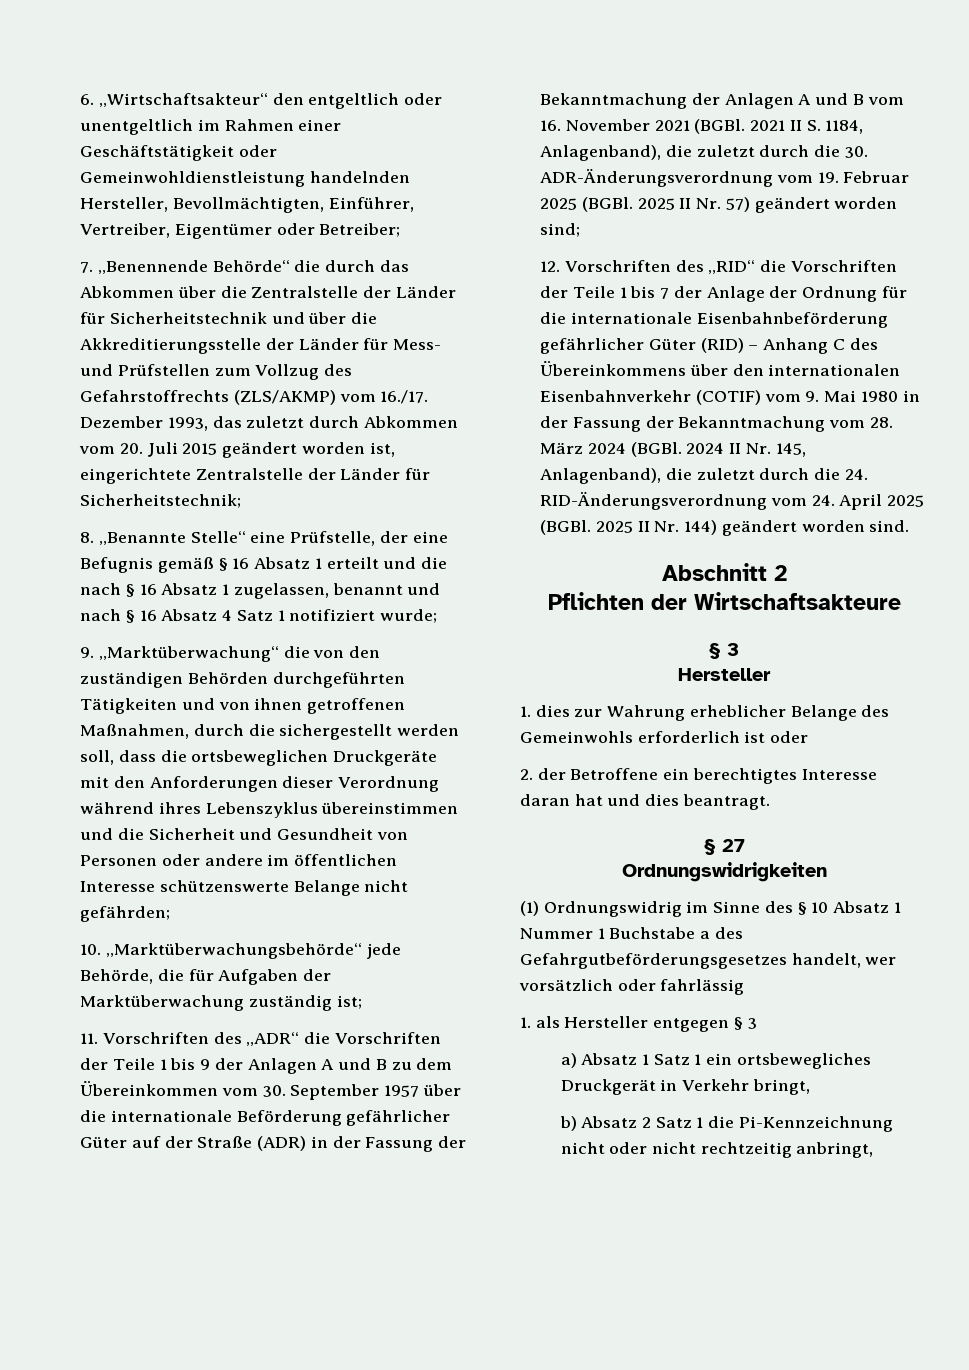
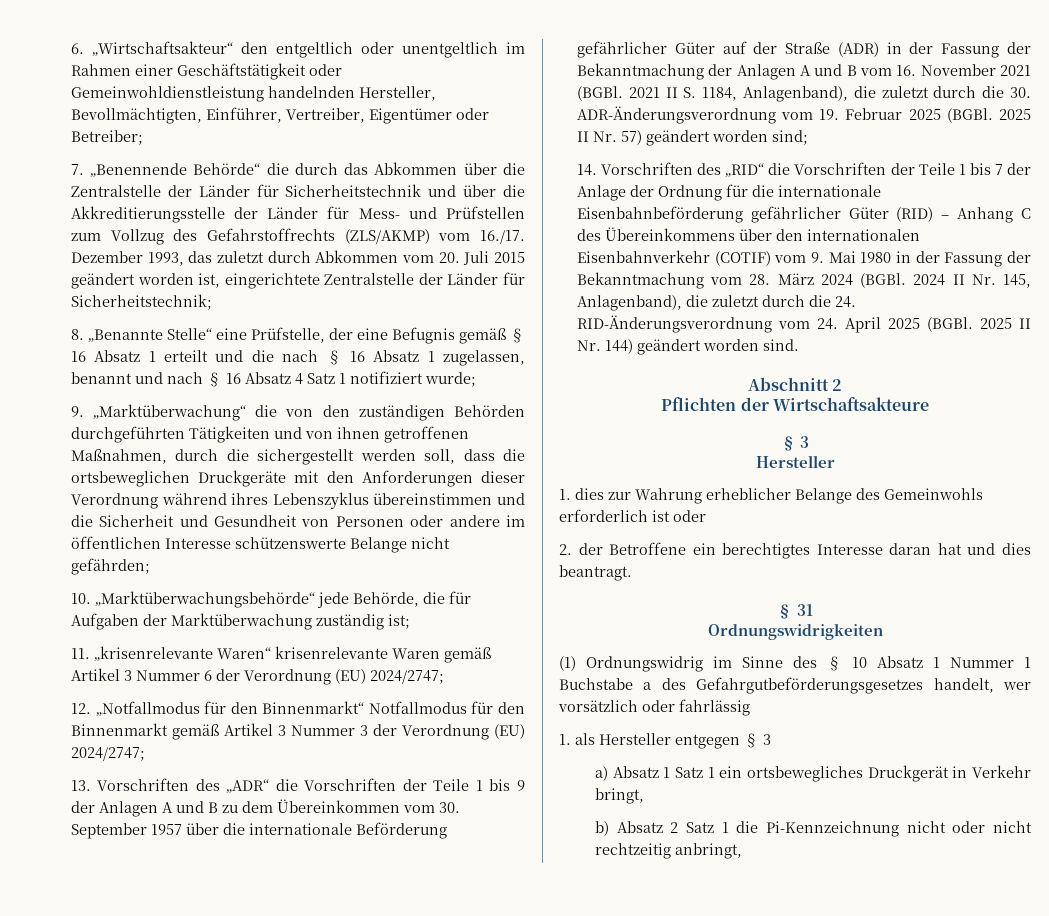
- 11. Vorschriften des „ADR“ die Vorschriften der Teile 1 bis 9 der Anlagen A und B zu dem Übereinkommen vom 30. September 1957 über die internationale Beförderung gefährlicher Güter auf der Straße (ADR) in der Fassung der Bekanntmachung der Anlagen A und B vom 16. November 2021 (BGBl.
+ 11. „krisenrelevante Waren“ krisenrelevante Waren gemäß Artikel 3 Nummer 6 der Verordnung (EU) 2024/2747;
+ 12. „Notfallmodus für den Binnenmarkt“ Notfallmodus für den Binnenmarkt gemäß Artikel 3 Nummer 3 der Verordnung (EU) 2024/2747;
+ 13. Vorschriften des „ADR“ die Vorschriften der Teile 1 bis 9 der Anlagen A und B zu dem Übereinkommen vom 30. September 1957 über die internationale Beförderung gefährlicher Güter auf der Straße (ADR) in der Fassung der Bekanntmachung der Anlagen A und B vom 16. November 2021 (BGBl.
- 12. Vorschriften des „RID“ die Vorschriften der Teile 1 bis 7 der Anlage der Ordnung für die internationale Eisenbahnbeförderung gefährlicher Güter (RID) – Anhang C des Übereinkommens über den internationalen Eisenbahnverkehr (COTIF) vom 9. Mai 1980 in der Fassung der Bekanntmachung vom 28. März 2024 (BGBl.
+ 14. Vorschriften des „RID“ die Vorschriften der Teile 1 bis 7 der Anlage der Ordnung für die internationale Eisenbahnbeförderung gefährlicher Güter (RID) – Anhang C des Übereinkommens über den internationalen Eisenbahnverkehr (COTIF) vom 9. Mai 1980 in der Fassung der Bekanntmachung vom 28. März 2024 (BGBl.
- § 27
+ § 31

